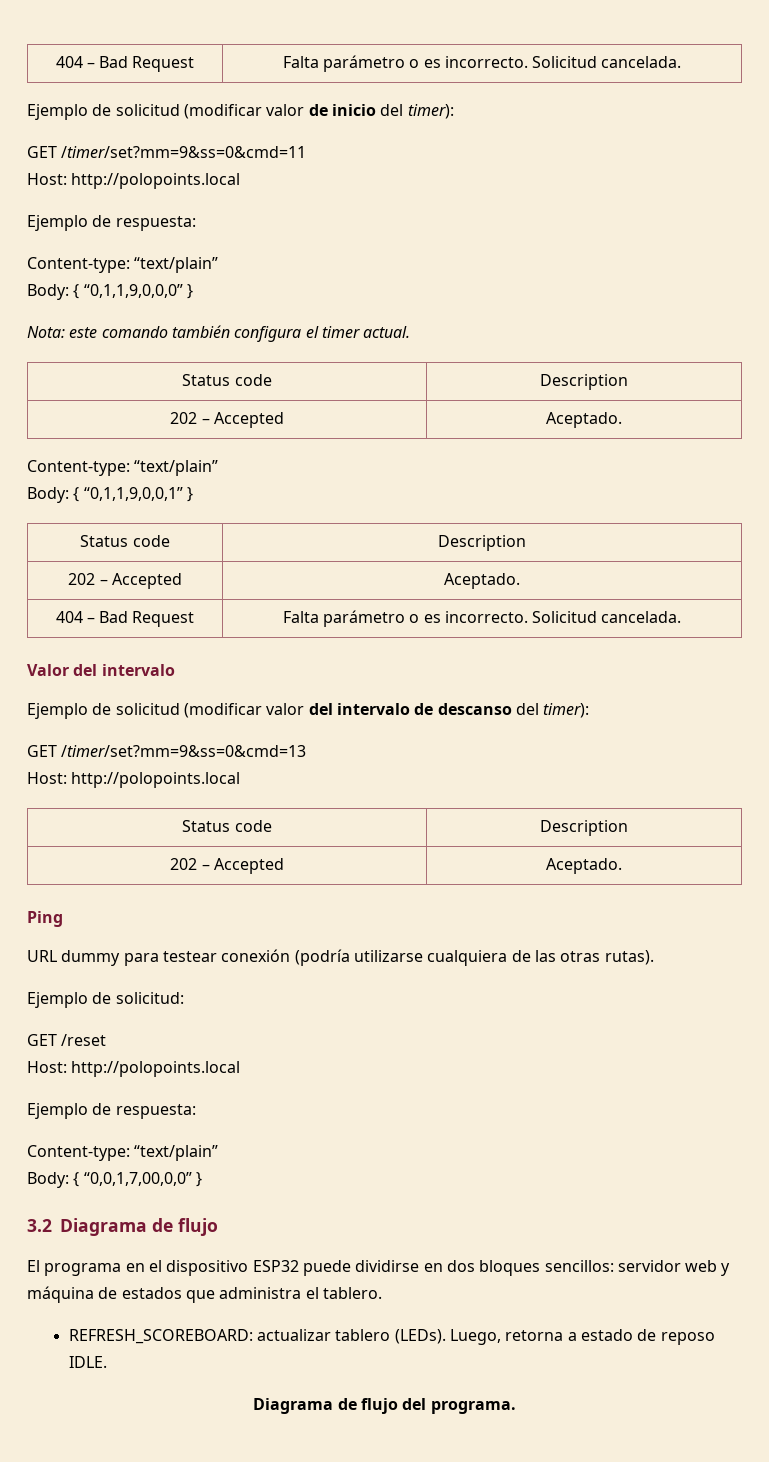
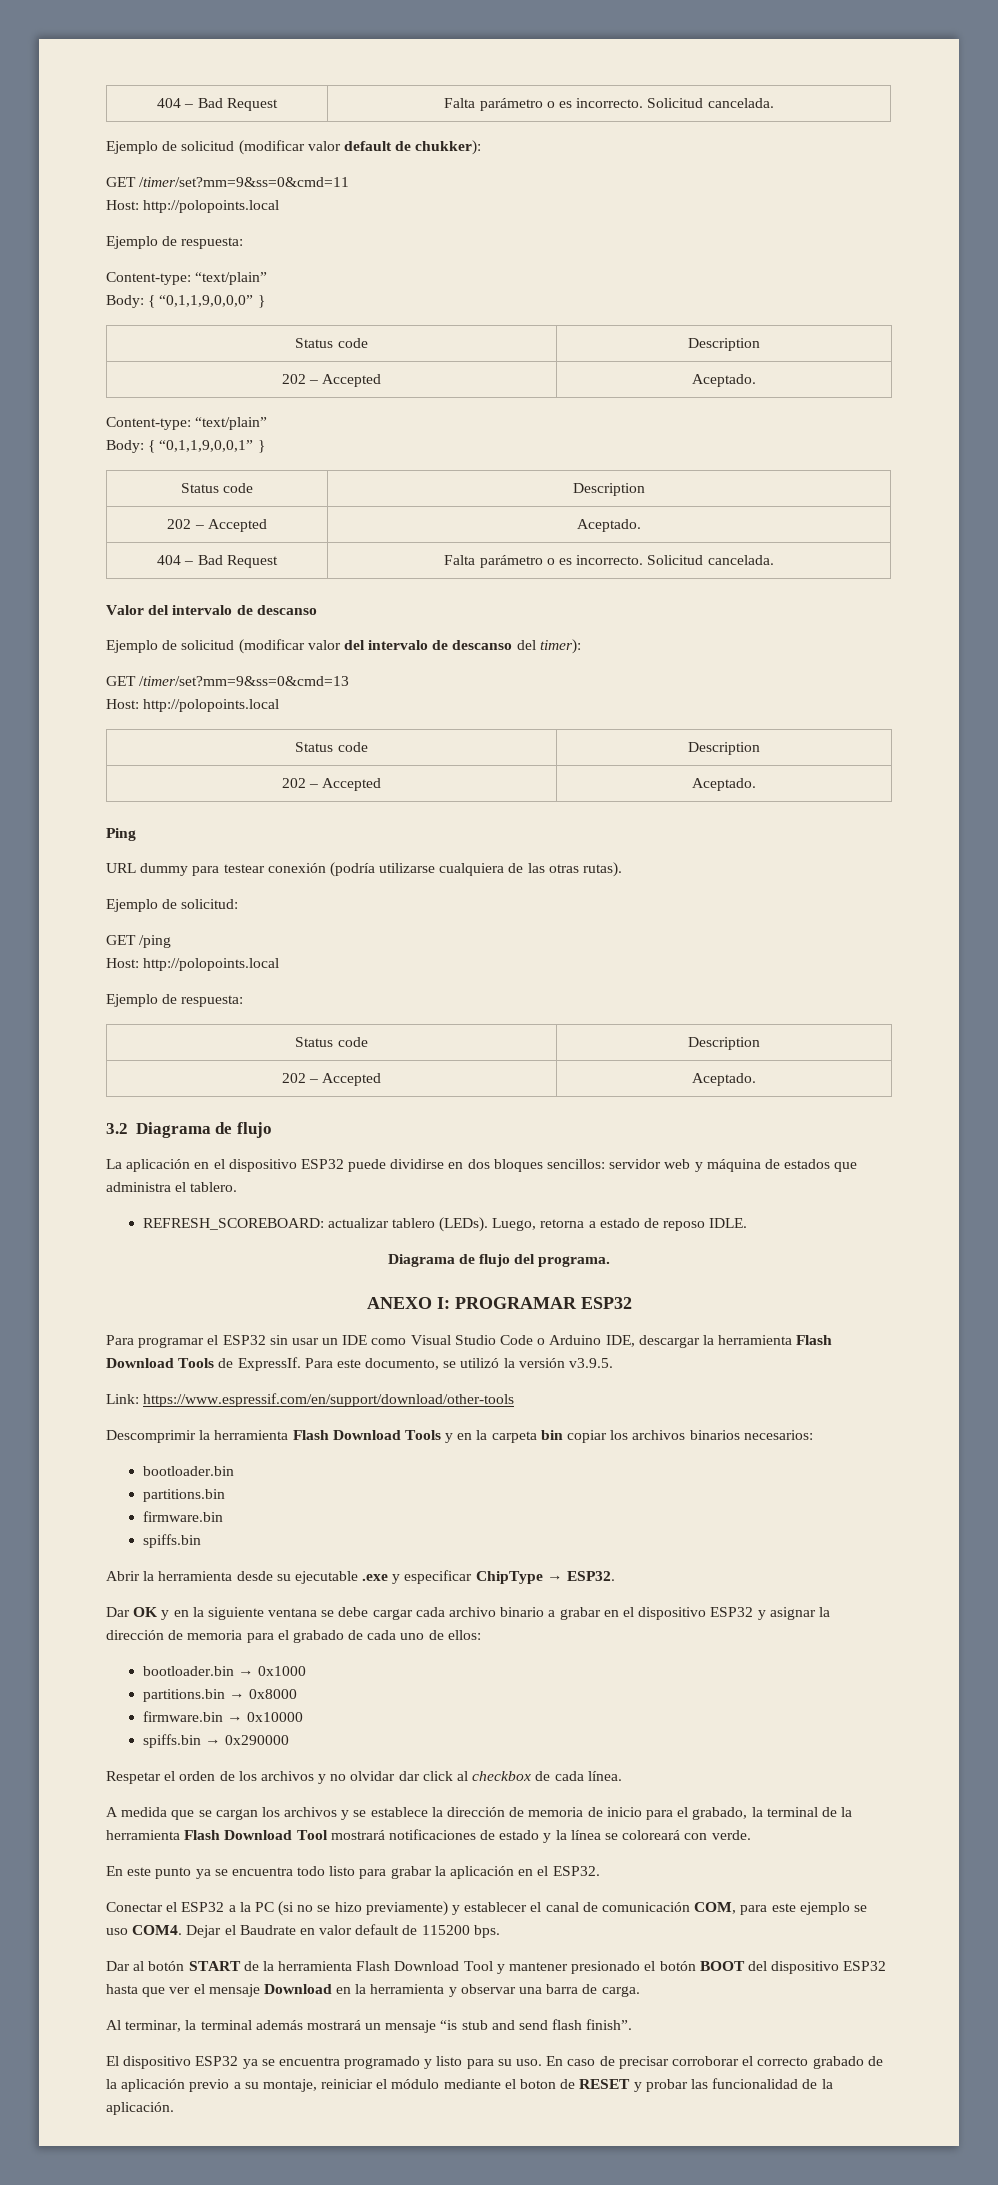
- Ejemplo de solicitud (modificar valor de inicio del timer):
+ Ejemplo de solicitud (modificar valor default de chukker):
- Nota: este comando también configura el timer actual.
- Valor del intervalo
+ Valor del intervalo de descanso
- GET /reset
+ GET /ping
  Host: http://polopoints.local
  Ejemplo de respuesta:
- Content-type: “text/plain”
- Body: { “0,0,1,7,00,0,0” }
+ Status code | Description
+ 202 – Accepted | Aceptado.
- El programa en el dispositivo ESP32 puede dividirse en dos bloques sencillos: servidor web y máquina de estados que administra el tablero.
+ La aplicación en el dispositivo ESP32 puede dividirse en dos bloques sencillos: servidor web y máquina de estados que administra el tablero.
+ ANEXO I: PROGRAMAR ESP32
+ Para programar el ESP32 sin usar un IDE como Visual Studio Code o Arduino IDE, descargar la herramienta Flash Download Tools de ExpressIf. Para este documento, se utilizó la versión v3.9.5.
+ Link: https://www.espressif.com/en/support/download/other-tools
+ Descomprimir la herramienta Flash Download Tools y en la carpeta bin copiar los archivos binarios necesarios:
+ bootloader.bin
+ partitions.bin
+ firmware.bin
+ spiffs.bin
+ Abrir la herramienta desde su ejecutable .exe y especificar ChipType → ESP32.
+ Dar OK y en la siguiente ventana se debe cargar cada archivo binario a grabar en el dispositivo ESP32 y asignar la dirección de memoria para el grabado de cada uno de ellos:
+ bootloader.bin → 0x1000
+ partitions.bin → 0x8000
+ firmware.bin → 0x10000
+ spiffs.bin → 0x290000
+ Respetar el orden de los archivos y no olvidar dar click al checkbox de cada línea.
+ A medida que se cargan los archivos y se establece la dirección de memoria de inicio para el grabado, la terminal de la herramienta Flash Download Tool mostrará notificaciones de estado y la línea se coloreará con verde.
+ En este punto ya se encuentra todo listo para grabar la aplicación en el ESP32.
+ Conectar el ESP32 a la PC (si no se hizo previamente) y establecer el canal de comunicación COM, para este ejemplo se uso COM4. Dejar el Baudrate en valor default de 115200 bps.
+ Dar al botón START de la herramienta Flash Download Tool y mantener presionado el botón BOOT del dispositivo ESP32 hasta que ver el mensaje Download en la herramienta y observar una barra de carga.
+ Al terminar, la terminal además mostrará un mensaje “is stub and send flash finish”.
+ El dispositivo ESP32 ya se encuentra programado y listo para su uso. En caso de precisar corroborar el correcto grabado de la aplicación previo a su montaje, reiniciar el módulo mediante el boton de RESET y probar las funcionalidad de la aplicación.

